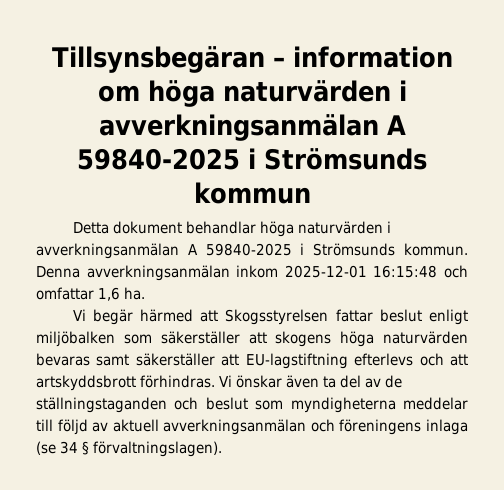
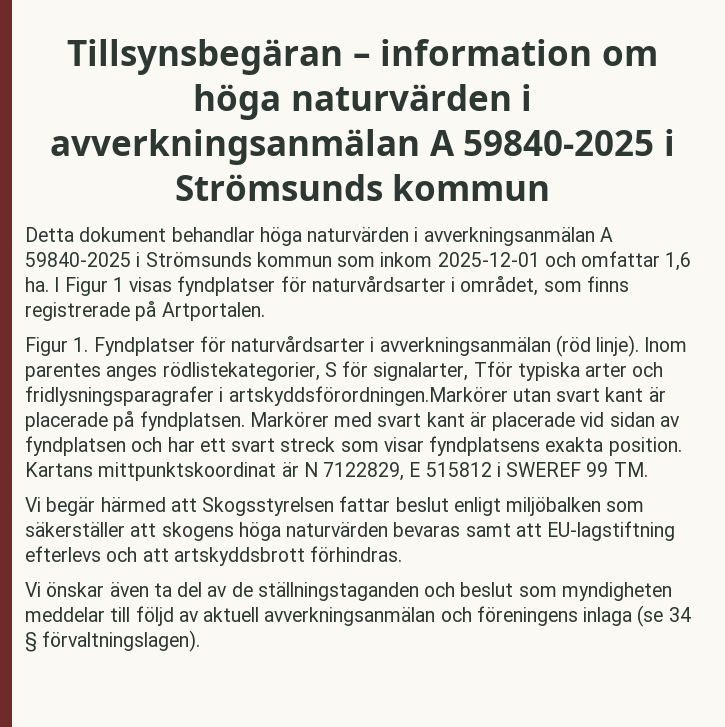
- Detta dokument behandlar höga naturvärden i avverkningsanmälan A 59840-2025 i Strömsunds kommun. Denna avverkningsanmälan inkom 2025-12-01 16:15:48 och omfattar 1,6 ha.
+ Detta dokument behandlar höga naturvärden i avverkningsanmälan A 59840-2025 i Strömsunds kommun som inkom 2025-12-01 och omfattar 1,6 ha. I Figur 1 visas fyndplatser för naturvårdsarter i området, som finns registrerade på Artportalen.
+ Figur 1. Fyndplatser för naturvårdsarter i avverkningsanmälan (röd linje). Inom parentes anges rödlistekategorier, S för signalarter, Tför typiska arter och fridlysningsparagrafer i artskyddsförordningen.Markörer utan svart kant är placerade på fyndplatsen. Markörer med svart kant är placerade vid sidan av fyndplatsen och har ett svart streck som visar fyndplatsens exakta position. Kartans mittpunktskoordinat är N 7122829, E 515812 i SWEREF 99 TM.
- Vi begär härmed att Skogsstyrelsen fattar beslut enligt miljöbalken som säkerställer att skogens höga naturvärden bevaras samt säkerställer att EU-lagstiftning efterlevs och att artskyddsbrott förhindras. Vi önskar även ta del av de ställningstaganden och beslut som myndigheterna meddelar till följd av aktuell avverkningsanmälan och föreningens inlaga (se 34 § förvaltningslagen).
+ Vi begär härmed att Skogsstyrelsen fattar beslut enligt miljöbalken som säkerställer att skogens höga naturvärden bevaras samt att EU-lagstiftning efterlevs och att artskyddsbrott förhindras.
+ Vi önskar även ta del av de ställningstaganden och beslut som myndigheten meddelar till följd av aktuell avverkningsanmälan och föreningens inlaga (se 34 § förvaltningslagen).

